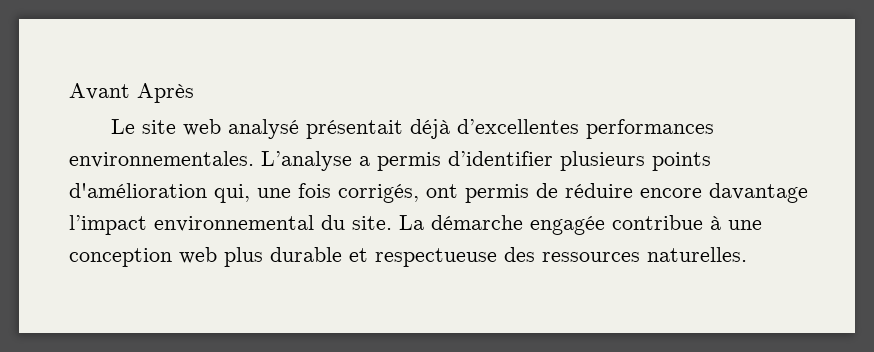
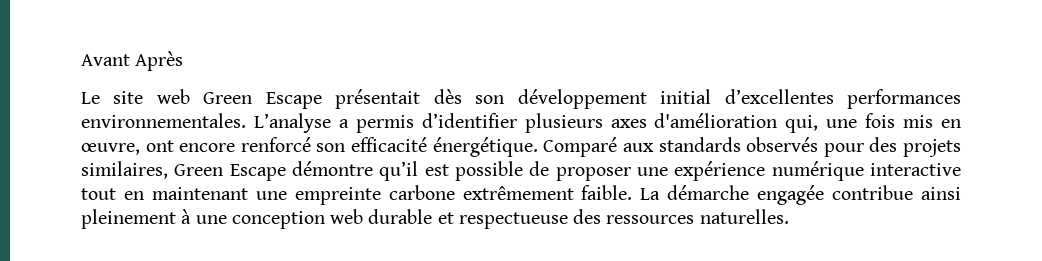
- Le site web analysé présentait déjà d’excellentes performances environnementales.
+ Le site web Green Escape présentait dès son développement initial d’excellentes performances environnementales.
- L’analyse a permis d’identifier plusieurs points d'amélioration qui, une fois corrigés, ont permis de réduire encore davantage l’impact environnemental du site.
+ L’analyse a permis d’identifier plusieurs axes d'amélioration qui, une fois mis en œuvre, ont encore renforcé son efficacité énergétique. Comparé aux standards observés pour des projets similaires, Green Escape démontre qu’il est possible de proposer une expérience numérique interactive tout en maintenant une empreinte carbone extrêmement faible.
- La démarche engagée contribue à une conception web plus durable et respectueuse des ressources naturelles.
+ La démarche engagée contribue ainsi pleinement à une conception web durable et respectueuse des ressources naturelles.

